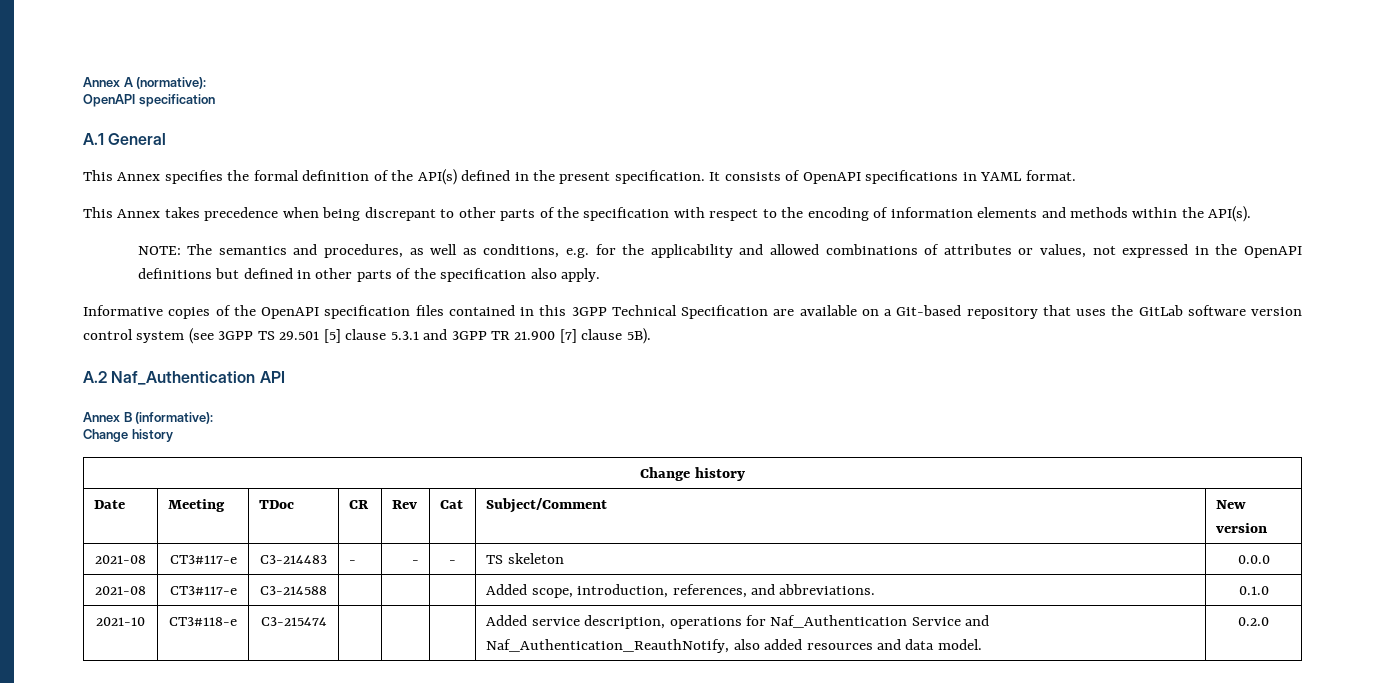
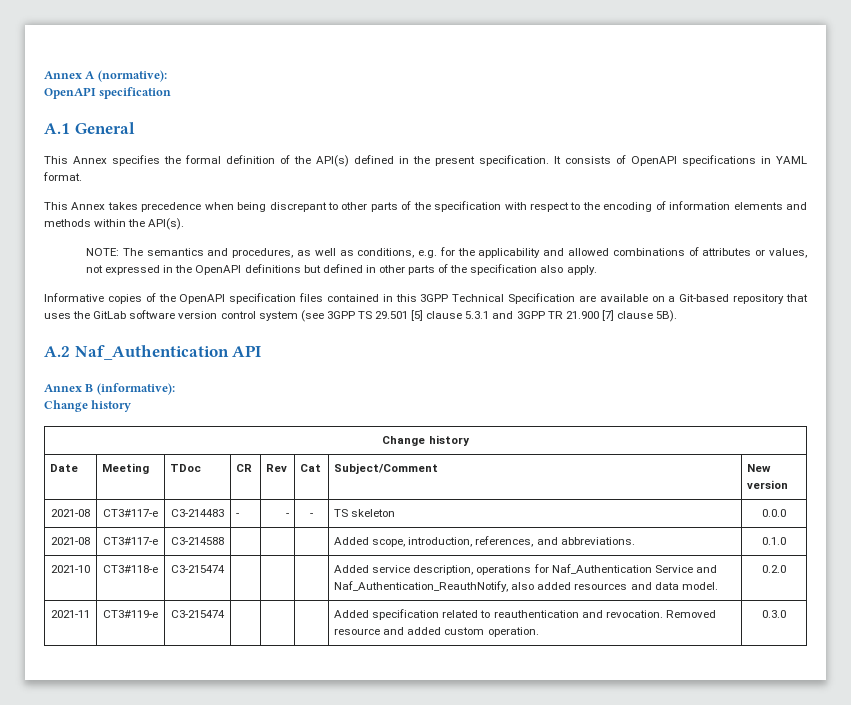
+ 2021-11 | CT3#119-e | C3-215474 | | | | Added specification related to reauthentication and revocation. Removed resource and added custom operation. | 0.3.0

